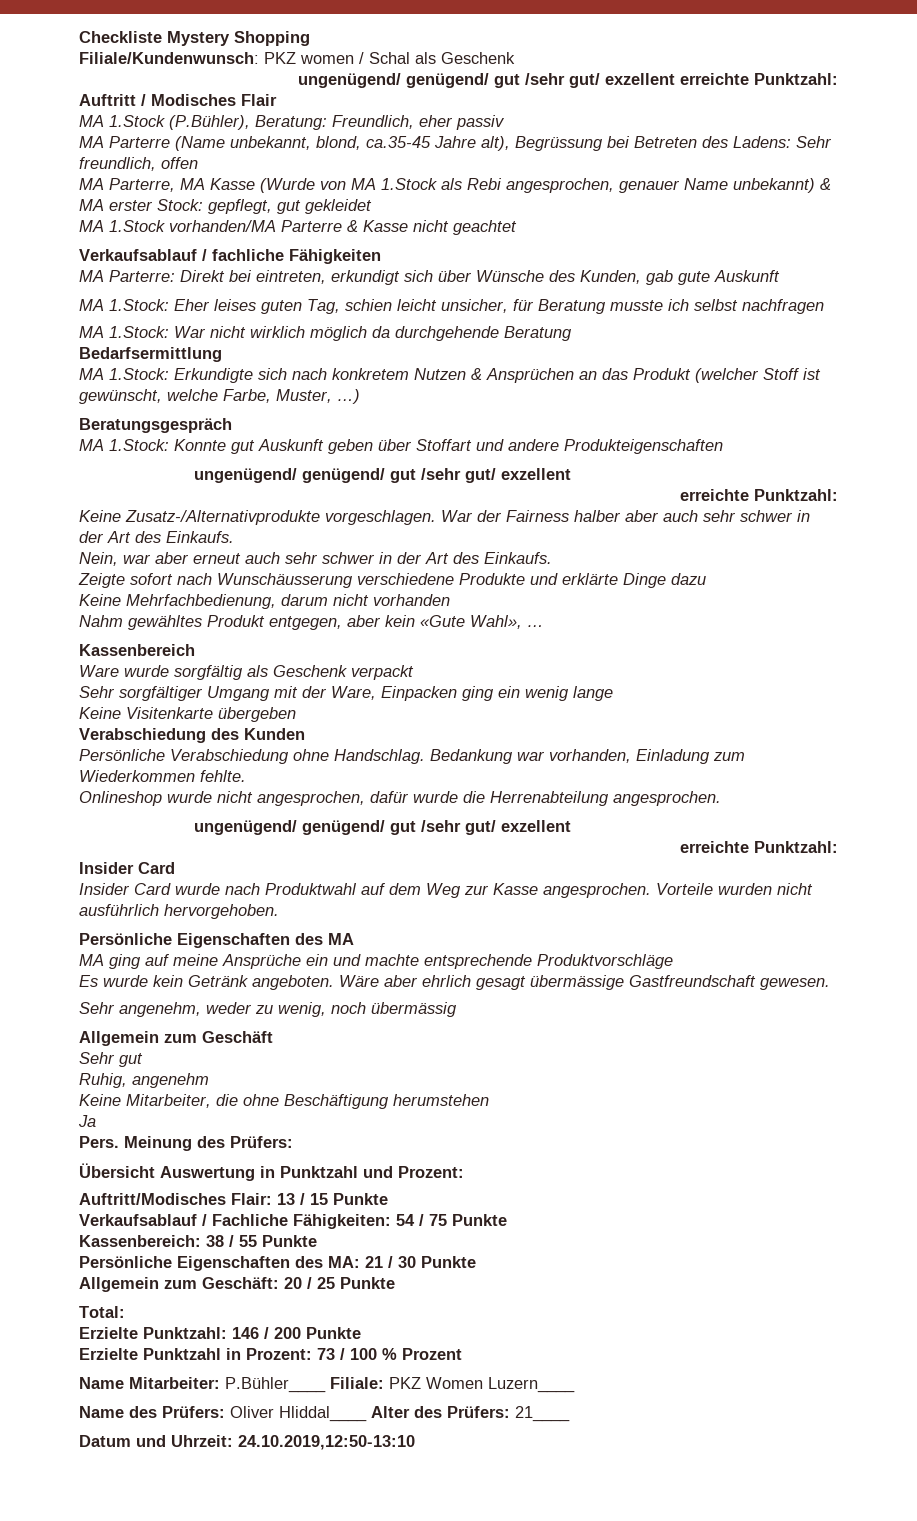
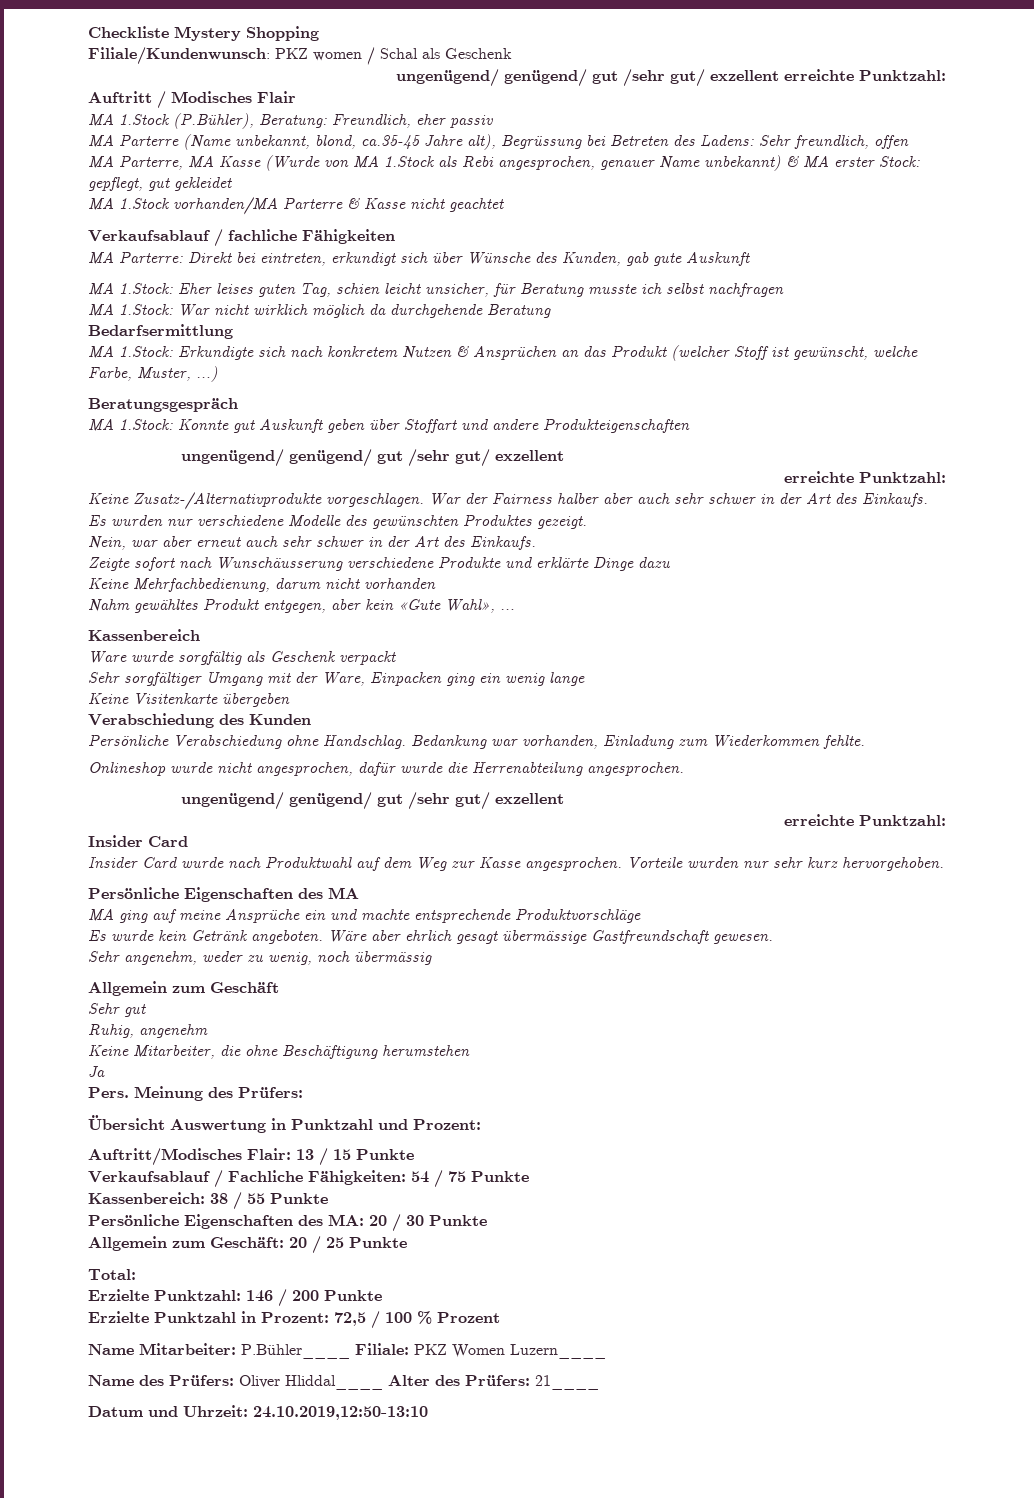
+ Es wurden nur verschiedene Modelle des gewünschten Produktes gezeigt.
- Vorteile wurden nicht ausführlich hervorgehoben.
+ Vorteile wurden nur sehr kurz hervorgehoben.
- Persönliche Eigenschaften des MA: 21 / 30 Punkte
+ Persönliche Eigenschaften des MA: 20 / 30 Punkte
- Erzielte Punktzahl in Prozent: 73 / 100 % Prozent
+ Erzielte Punktzahl in Prozent: 72,5 / 100 % Prozent

